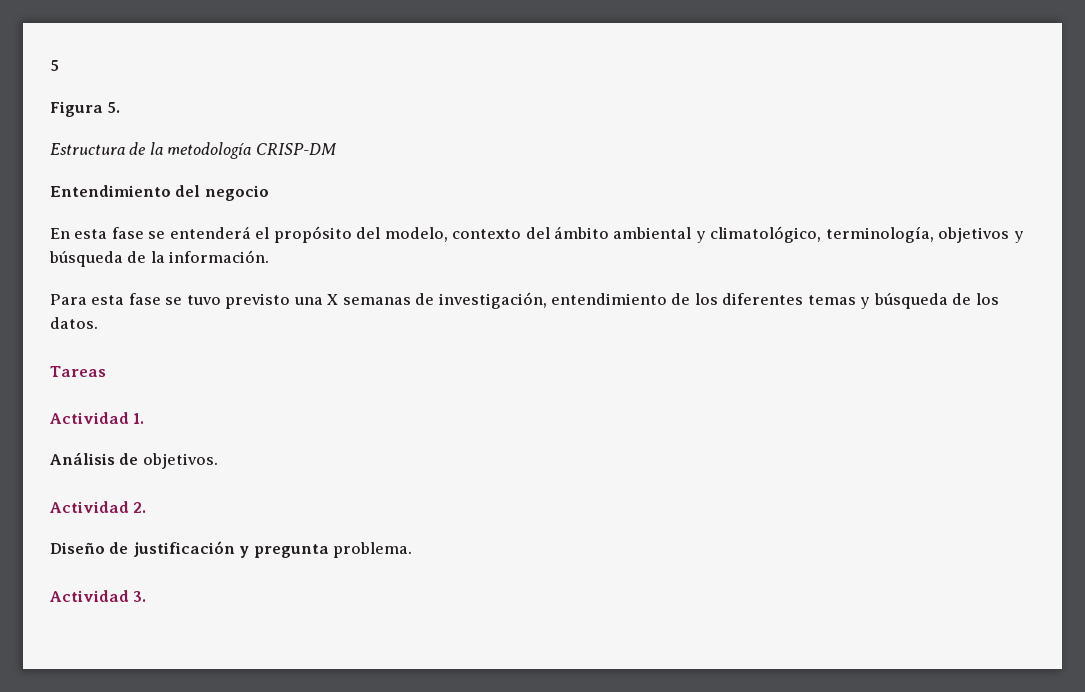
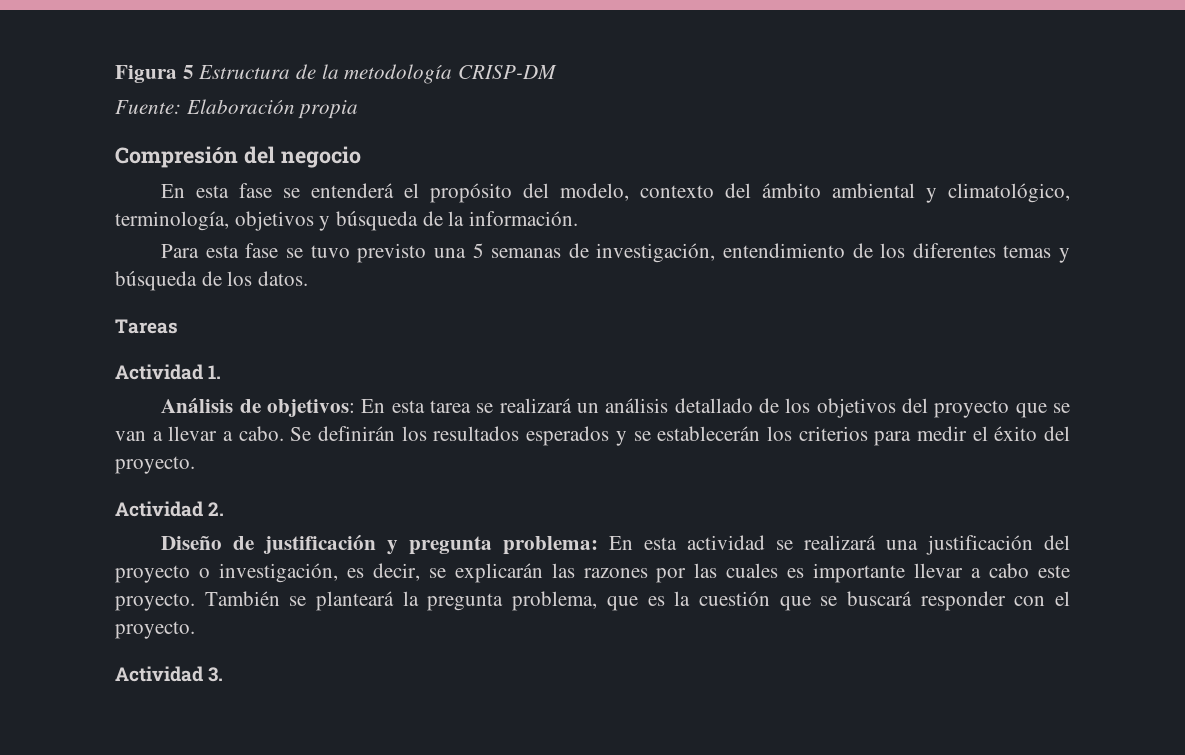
- 5
- Figura 5.
- Estructura de la metodología CRISP-DM
+ Figura 5 Estructura de la metodología CRISP-DM
- Entendimiento del negocio
+ Fuente: Elaboración propia
+ Compresión del negocio
- Para esta fase se tuvo previsto una X semanas de investigación, entendimiento de los diferentes temas y búsqueda de los datos.
+ Para esta fase se tuvo previsto una 5 semanas de investigación, entendimiento de los diferentes temas y búsqueda de los datos.
- Análisis de objetivos.
+ Análisis de objetivos: En esta tarea se realizará un análisis detallado de los objetivos del proyecto que se van a llevar a cabo. Se definirán los resultados esperados y se establecerán los criterios para medir el éxito del proyecto.
- Diseño de justificación y pregunta problema.
+ Diseño de justificación y pregunta problema: En esta actividad se realizará una justificación del proyecto o investigación, es decir, se explicarán las razones por las cuales es importante llevar a cabo este proyecto. También se planteará la pregunta problema, que es la cuestión que se buscará responder con el proyecto.

